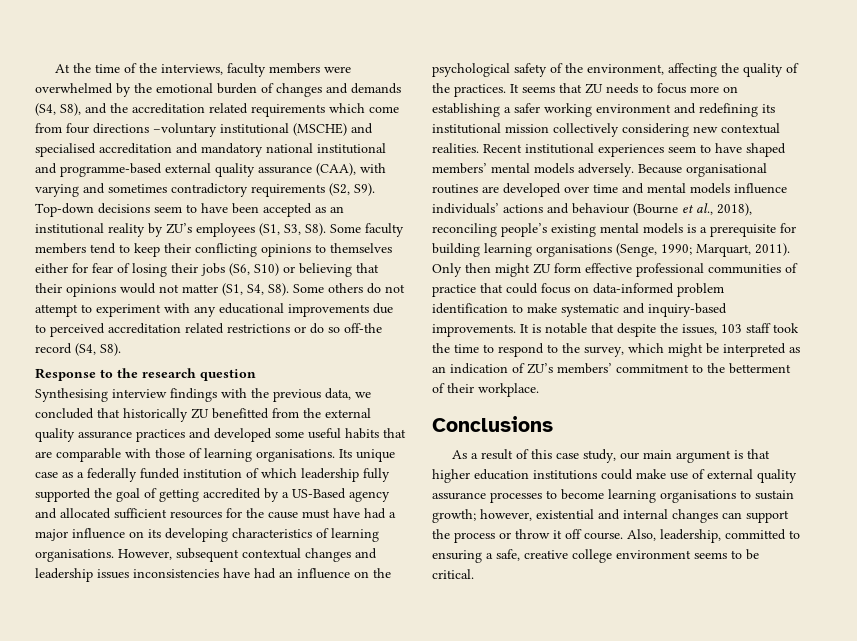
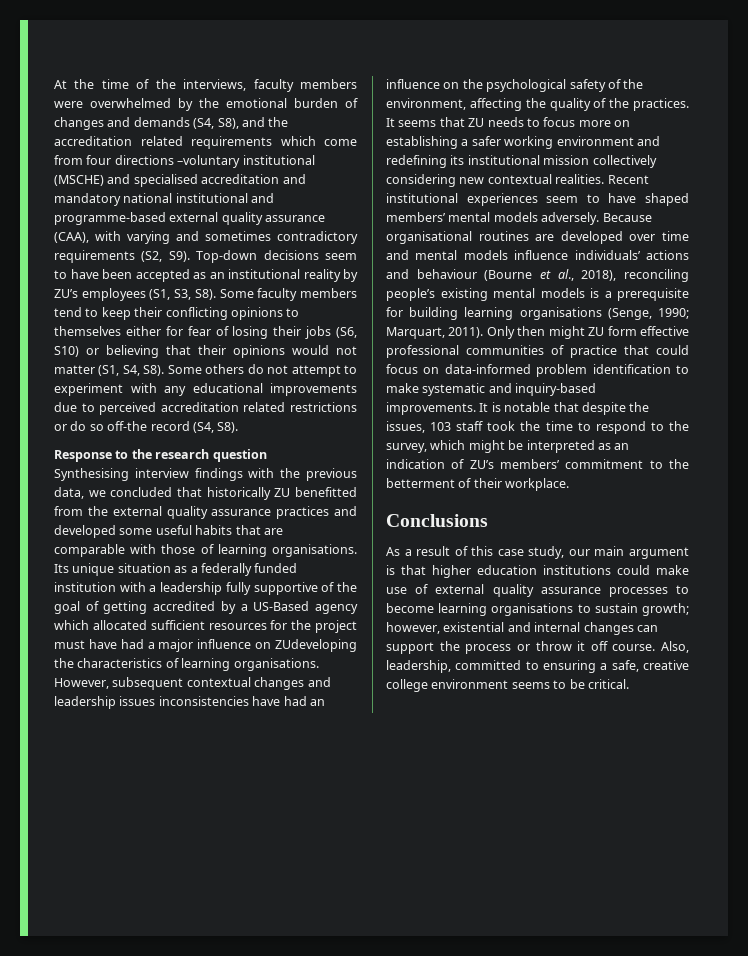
- Its unique case as a federally funded institution of which leadership fully supported the goal of getting accredited by a US-Based agency and allocated sufficient resources for the cause must have had a major influence on its developing characteristics of learning organisations.
+ Its unique situation as a federally funded institution with a leadership fully supportive of the goal of getting accredited by a US-Based agency which allocated sufficient resources for the project must have had a major influence on ZUdeveloping the characteristics of learning organisations.

